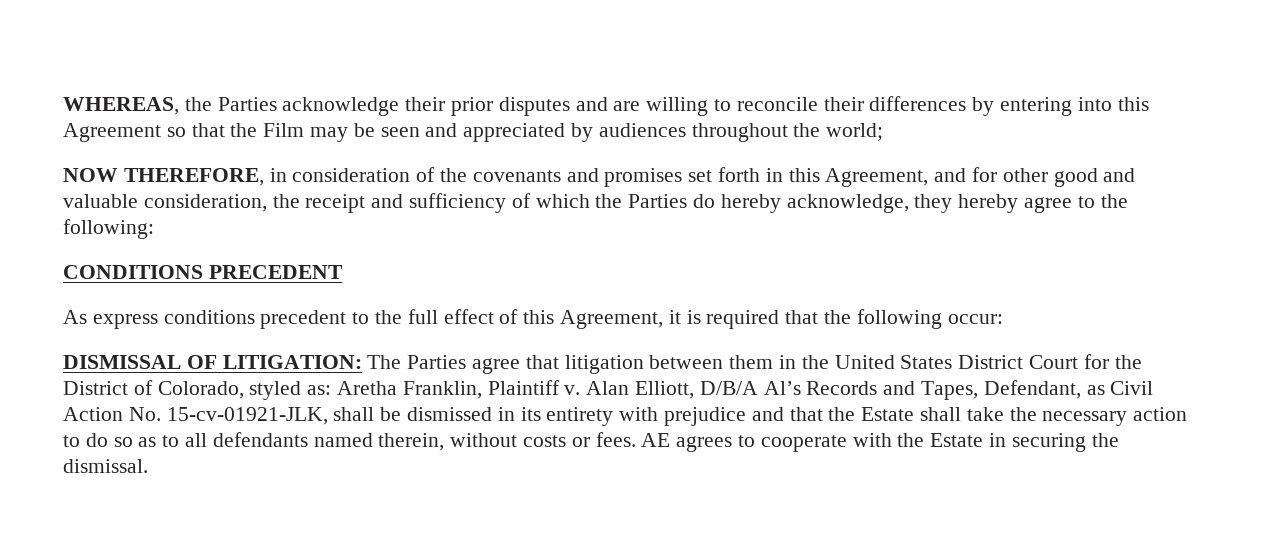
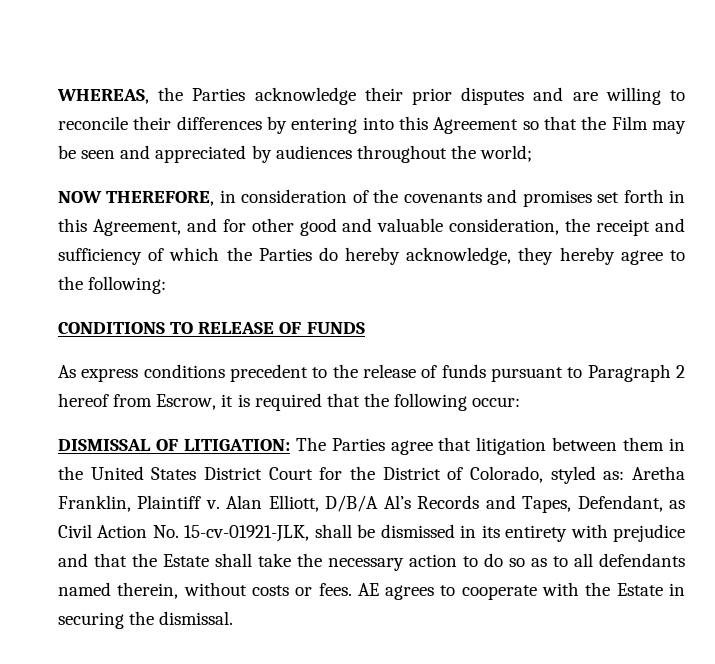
- CONDITIONS PRECEDENT
+ CONDITIONS TO RELEASE OF FUNDS
- As express conditions precedent to the full effect of this Agreement, it is required that the following occur:
+ As express conditions precedent to the release of funds pursuant to Paragraph 2 hereof from Escrow, it is required that the following occur:

